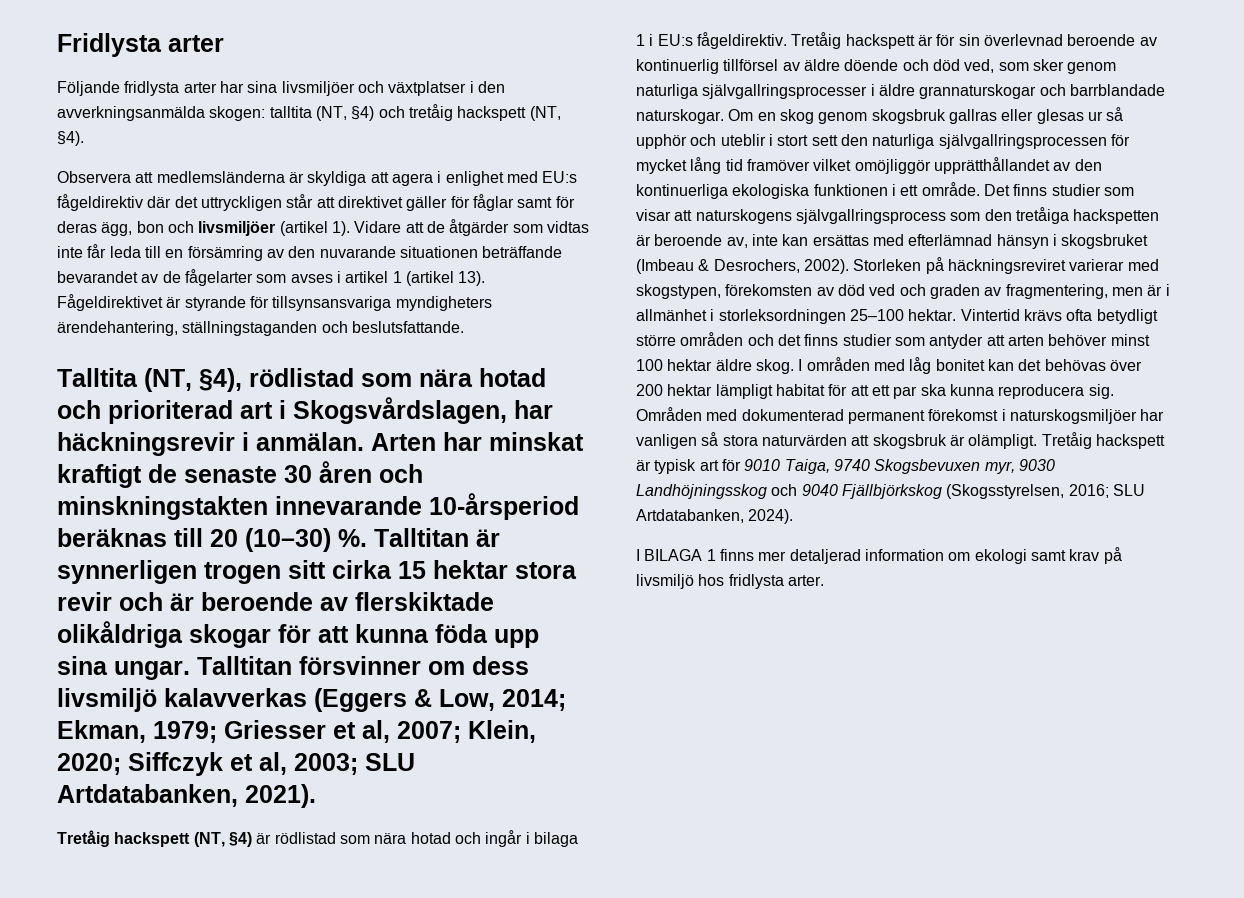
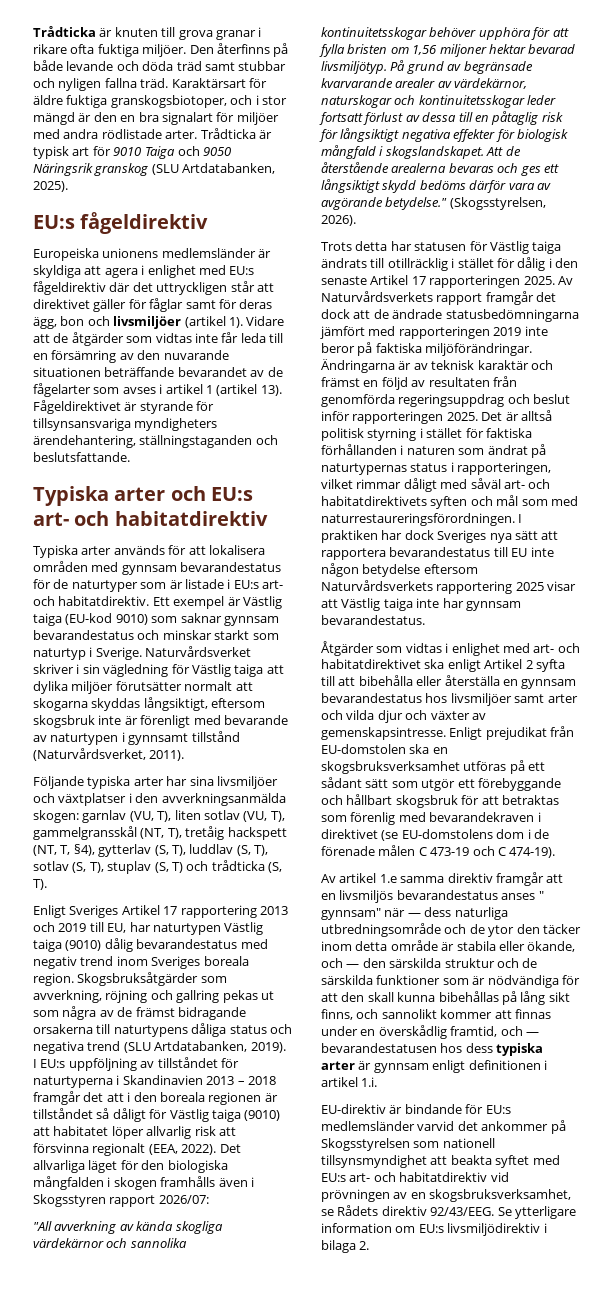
- Fridlysta arter
- Följande fridlysta arter har sina livsmiljöer och växtplatser i den avverkningsanmälda skogen: talltita (NT, §4) och tretåig hackspett (NT, §4).
- Observera att medlemsländerna är skyldiga att agera i enlighet med EU:s fågeldirektiv där det uttryckligen står att direktivet gäller för fåglar samt för deras ägg, bon och livsmiljöer (artikel 1).
+ Trådticka är knuten till grova granar i rikare ofta fuktiga miljöer. Den återfinns på både levande och döda träd samt stubbar och nyligen fallna träd. Karaktärsart för äldre fuktiga granskogsbiotoper, och i stor mängd är den en bra signalart för miljöer med andra rödlistade arter. Trådticka är typisk art för 9010 Taiga och 9050 Näringsrik granskog (SLU Artdatabanken, 2025).
+ EU:s fågeldirektiv
+ Europeiska unionens medlemsländer är skyldiga att agera i enlighet med EU:s fågeldirektiv där det uttryckligen står att direktivet gäller för fåglar samt för deras ägg, bon och livsmiljöer (artikel 1).
- Talltita (NT, §4), rödlistad som nära hotad och prioriterad art i Skogsvårdslagen, har häckningsrevir i anmälan. Arten har minskat kraftigt de senaste 30 åren och minskningstakten innevarande 10-årsperiod beräknas till 20 (10–30) %. Talltitan är synnerligen trogen sitt cirka 15 hektar stora revir och är beroende av flerskiktade olikåldriga skogar för att kunna föda upp sina ungar. Talltitan försvinner om dess livsmiljö kalavverkas (Eggers & Low, 2014; Ekman, 1979; Griesser et al, 2007; Klein, 2020; Siffczyk et al, 2003; SLU Artdatabanken, 2021).
- Tretåig hackspett (NT, §4) är rödlistad som nära hotad och ingår i bilaga 1 i EU:s fågeldirektiv. Tretåig hackspett är för sin överlevnad beroende av kontinuerlig tillförsel av äldre döende och död ved, som sker genom naturliga självgallringsprocesser i äldre grannaturskogar och barrblandade naturskogar. Om en skog genom skogsbruk gallras eller glesas ur så upphör och uteblir i stort sett den naturliga självgallringsprocessen för mycket lång tid framöver vilket omöjliggör upprätthållandet av den kontinuerliga ekologiska funktionen i ett område. Det finns studier som visar att naturskogens självgallringsprocess som den tretåiga hackspetten är beroende av, inte kan ersättas med efterlämnad hänsyn i skogsbruket (Imbeau & Desrochers, 2002). Storleken på häckningsreviret varierar med skogstypen, förekomsten av död ved och graden av fragmentering, men är i allmänhet i storleksordningen 25–100 hektar. Vintertid krävs ofta betydligt större områden och det finns studier som antyder att arten behöver minst 100 hektar äldre skog. I områden med låg bonitet kan det behövas över 200 hektar lämpligt habitat för att ett par ska kunna reproducera sig. Områden med dokumenterad permanent förekomst i naturskogsmiljöer har vanligen så stora naturvärden att skogsbruk är olämpligt. Tretåig hackspett är typisk art för 9010 Taiga, 9740 Skogsbevuxen myr, 9030 Landhöjningsskog och 9040 Fjällbjörkskog (Skogsstyrelsen, 2016; SLU Artdatabanken, 2024).
- I BILAGA 1 finns mer detaljerad information om ekologi samt krav på livsmiljö hos fridlysta arter.
+ Typiska arter och EU:s art- och habitatdirektiv
+ Typiska arter används för att lokalisera områden med gynnsam bevarandestatus för de naturtyper som är listade i EU:s art- och habitatdirektiv. Ett exempel är Västlig taiga (EU-kod 9010) som saknar gynnsam bevarandestatus och minskar starkt som naturtyp i Sverige. Naturvårdsverket skriver i sin vägledning för Västlig taiga att dylika miljöer förutsätter normalt att skogarna skyddas långsiktigt, eftersom skogsbruk inte är förenligt med bevarande av naturtypen i gynnsamt tillstånd (Naturvårdsverket, 2011).
+ Följande typiska arter har sina livsmiljöer och växtplatser i den avverkningsanmälda skogen: garnlav (VU, T), liten sotlav (VU, T), gammelgransskål (NT, T), tretåig hackspett (NT, T, §4), gytterlav (S, T), luddlav (S, T), sotlav (S, T), stuplav (S, T) och trådticka (S, T).
+ Enligt Sveriges Artikel 17 rapportering 2013 och 2019 till EU, har naturtypen Västlig taiga (9010) dålig bevarandestatus med negativ trend inom Sveriges boreala region. Skogsbruksåtgärder som avverkning, röjning och gallring pekas ut som några av de främst bidragande orsakerna till naturtypens dåliga status och negativa trend (SLU Artdatabanken, 2019). I EU:s uppföljning av tillståndet för naturtyperna i Skandinavien 2013 – 2018 framgår det att i den boreala regionen är tillståndet så dåligt för Västlig taiga (9010) att habitatet löper allvarlig risk att försvinna regionalt (EEA, 2022). Det allvarliga läget för den biologiska mångfalden i skogen framhålls även i Skogsstyren rapport 2026/07:
+ "All avverkning av kända skogliga värdekärnor och sannolika kontinuitetsskogar behöver upphöra för att fylla bristen om 1,56 miljoner hektar bevarad livsmiljötyp. På grund av begränsade kvarvarande arealer av värdekärnor, naturskogar och kontinuitetsskogar leder fortsatt förlust av dessa till en påtaglig risk för långsiktigt negativa effekter för biologisk mångfald i skogslandskapet. Att de återstående arealerna bevaras och ges ett långsiktigt skydd bedöms därför vara av avgörande betydelse." (Skogsstyrelsen, 2026).
+ Trots detta har statusen för Västlig taiga ändrats till otillräcklig i stället för dålig i den senaste Artikel 17 rapporteringen 2025. Av Naturvårdsverkets rapport framgår det dock att de ändrade statusbedömningarna jämfört med rapporteringen 2019 inte beror på faktiska miljöförändringar. Ändringarna är av teknisk karaktär och främst en följd av resultaten från genomförda regeringsuppdrag och beslut inför rapporteringen 2025. Det är alltså politisk styrning i stället för faktiska förhållanden i naturen som ändrat på naturtypernas status i rapporteringen, vilket rimmar dåligt med såväl art- och habitatdirektivets syften och mål som med naturrestaureringsförordningen. I praktiken har dock Sveriges nya sätt att rapportera bevarandestatus till EU inte någon betydelse eftersom Naturvårdsverkets rapportering 2025 visar att Västlig taiga inte har gynnsam bevarandestatus.
+ Åtgärder som vidtas i enlighet med art- och habitatdirektivet ska enligt Artikel 2 syfta till att bibehålla eller återställa en gynnsam bevarandestatus hos livsmiljöer samt arter och vilda djur och växter av gemenskapsintresse. Enligt prejudikat från EU-domstolen ska en skogsbruksverksamhet utföras på ett sådant sätt som utgör ett förebyggande och hållbart skogsbruk för att betraktas som förenlig med bevarandekraven i direktivet (se EU-domstolens dom i de förenade målen C 473-19 och C 474-19).
+ Av artikel 1.e samma direktiv framgår att en livsmiljös bevarandestatus anses " gynnsam" när — dess naturliga utbredningsområde och de ytor den täcker inom detta område är stabila eller ökande, och — den särskilda struktur och de särskilda funktioner som är nödvändiga för att den skall kunna bibehållas på lång sikt finns, och sannolikt kommer att finnas under en överskådlig framtid, och — bevarandestatusen hos dess typiska arter är gynnsam enligt definitionen i artikel 1.i.
+ EU-direktiv är bindande för EU:s medlemsländer varvid det ankommer på Skogsstyrelsen som nationell tillsynsmyndighet att beakta syftet med EU:s art- och habitatdirektiv vid prövningen av en skogsbruksverksamhet, se Rådets direktiv 92/43/EEG. Se ytterligare information om EU:s livsmiljödirektiv i bilaga 2.

